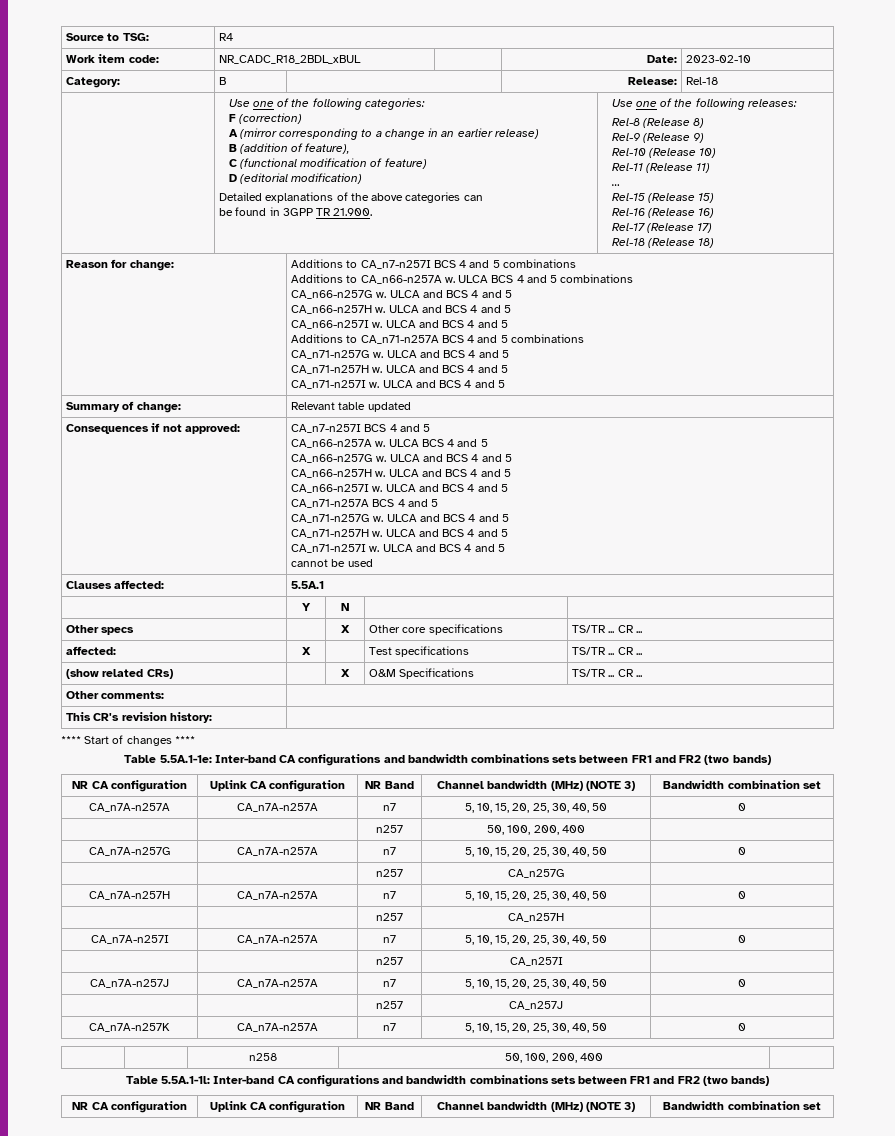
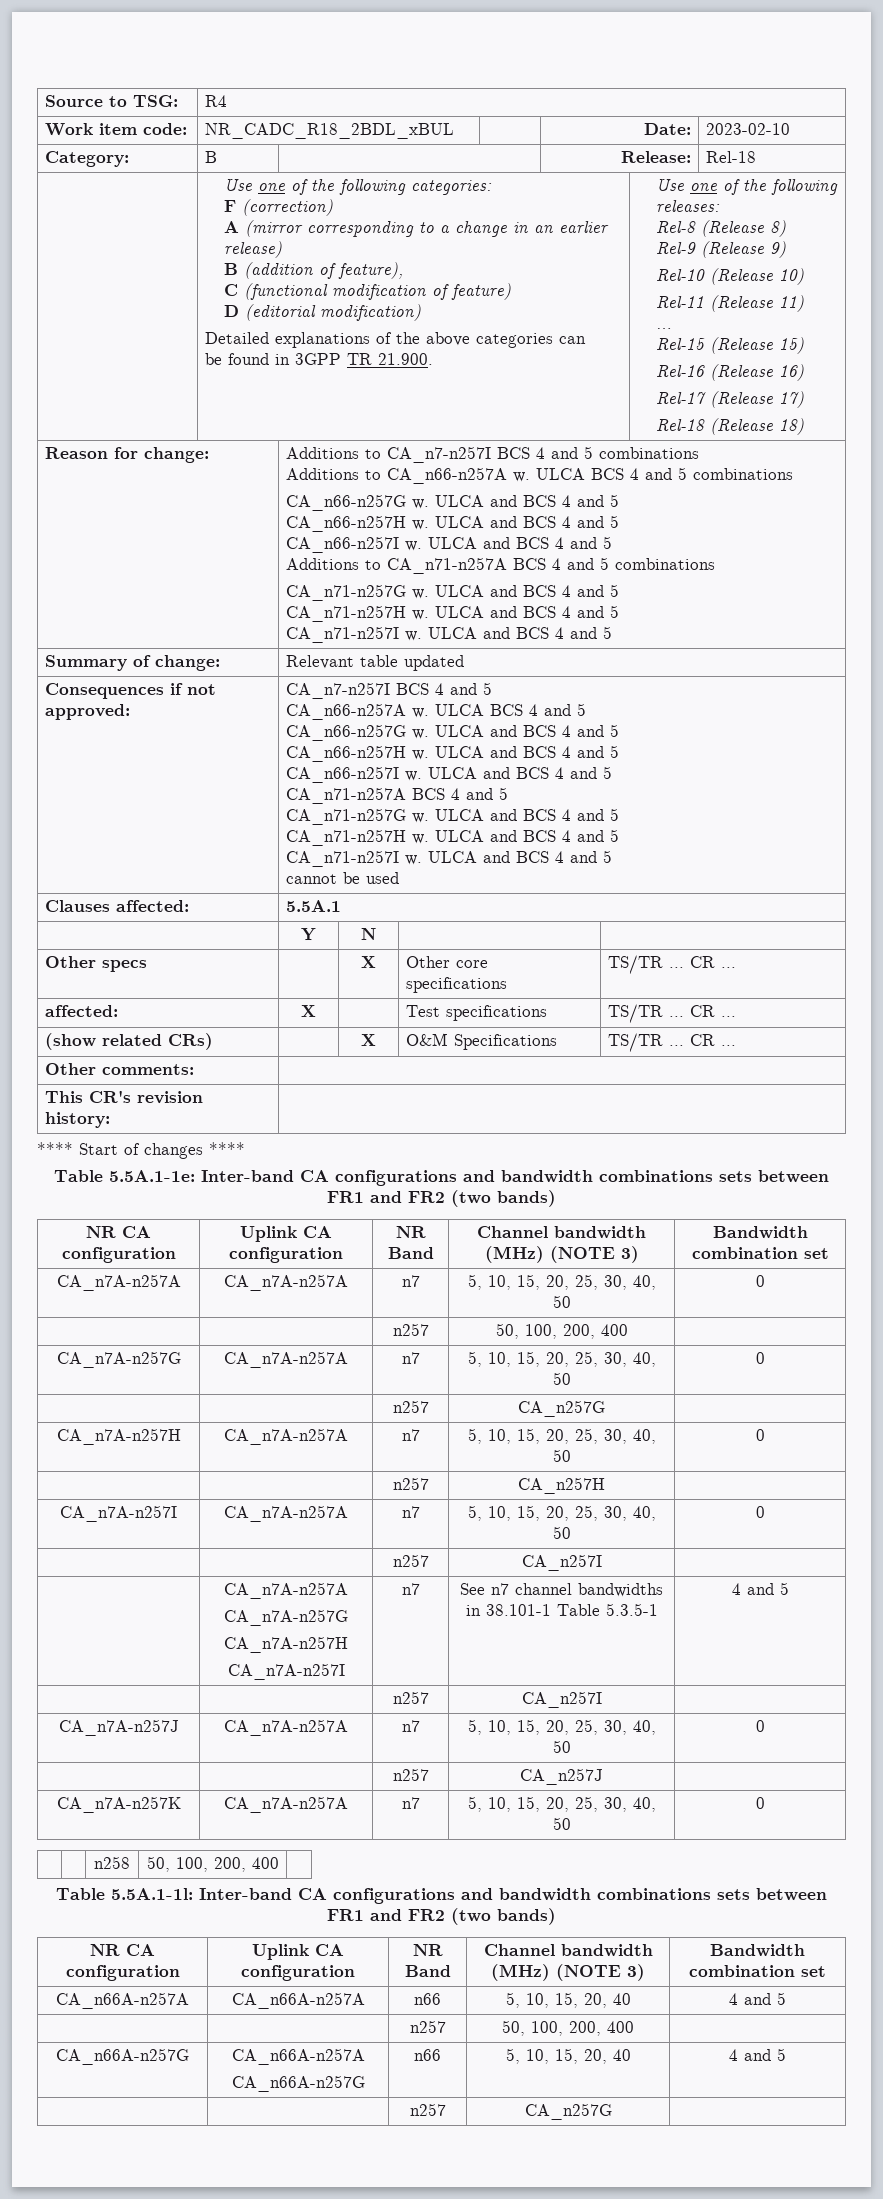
  CA_n7A-n257I | CA_n7A-n257A | n7 | 5, 10, 15, 20, 25, 30, 40, 50 | 0
+ | | n257 | CA_n257I |
+ | CA_n7A-n257A
+ CA_n7A-n257G
+ CA_n7A-n257H
+ CA_n7A-n257I | n7 | See n7 channel bandwidths in 38.101-1 Table 5.3.5-1 | 4 and 5
+ CA_n66A-n257A | CA_n66A-n257A | n66 | 5, 10, 15, 20, 40 | 4 and 5
+ | | n257 | 50, 100, 200, 400 |
+ CA_n66A-n257G | CA_n66A-n257A
+ CA_n66A-n257G | n66 | 5, 10, 15, 20, 40 | 4 and 5
+ | | n257 | CA_n257G |

